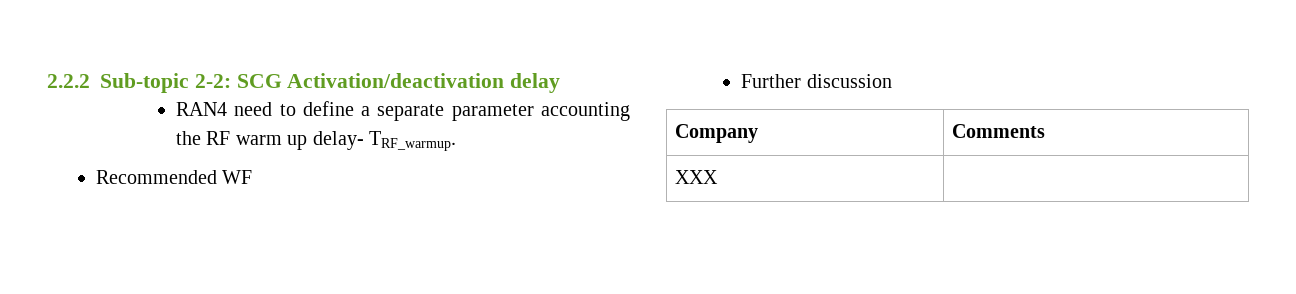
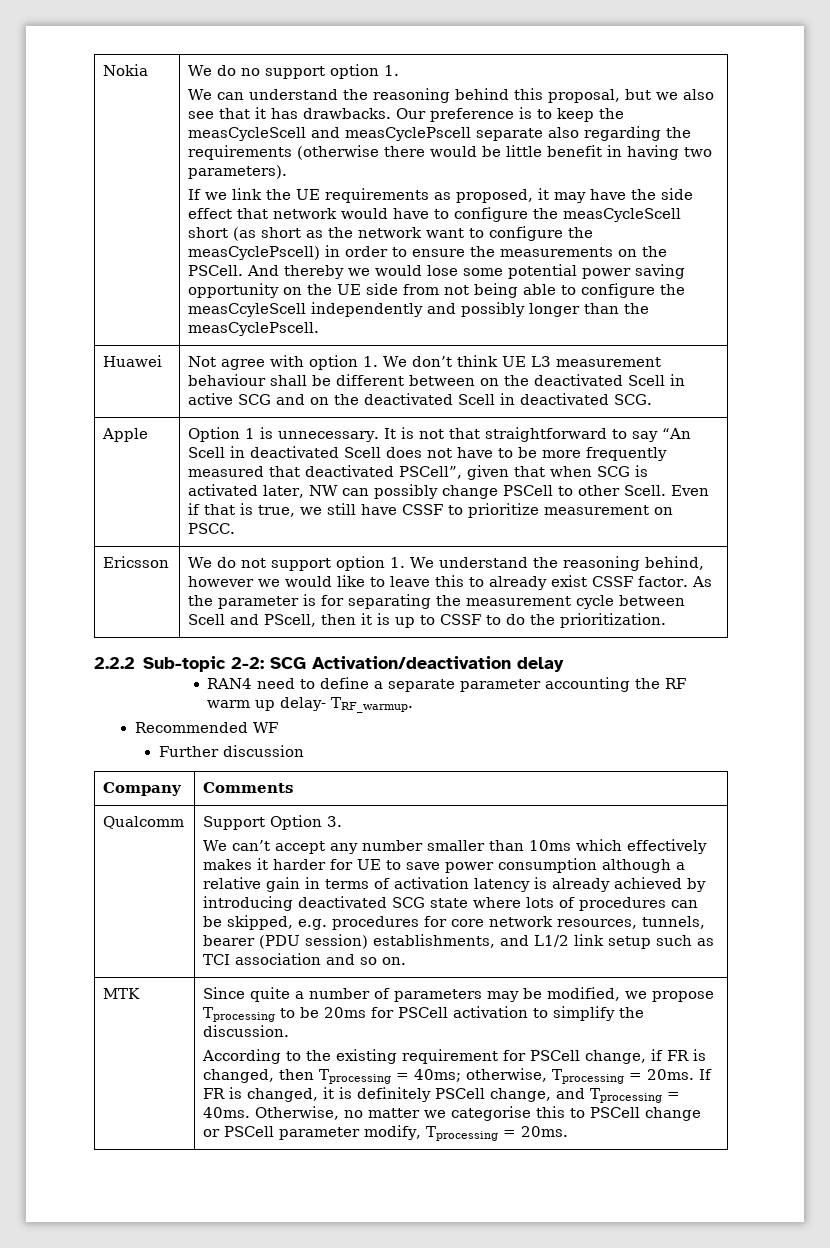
+ Nokia | We do no support option 1.
+ We can understand the reasoning behind this proposal, but we also see that it has drawbacks. Our preference is to keep the measCycleScell and measCyclePscell separate also regarding the requirements (otherwise there would be little benefit in having two parameters).
+ If we link the UE requirements as proposed, it may have the side effect that network would have to configure the measCycleScell short (as short as the network want to configure the measCyclePscell) in order to ensure the measurements on the PSCell. And thereby we would lose some potential power saving opportunity on the UE side from not being able to configure the measCcyleScell independently and possibly longer than the measCyclePscell.
+ Huawei | Not agree with option 1. We don’t think UE L3 measurement behaviour shall be different between on the deactivated Scell in active SCG and on the deactivated Scell in deactivated SCG.
+ Apple | Option 1 is unnecessary. It is not that straightforward to say “An Scell in deactivated Scell does not have to be more frequently measured that deactivated PSCell”, given that when SCG is activated later, NW can possibly change PSCell to other Scell. Even if that is true, we still have CSSF to prioritize measurement on PSCC.
+ Ericsson | We do not support option 1. We understand the reasoning behind, however we would like to leave this to already exist CSSF factor. As the parameter is for separating the measurement cycle between Scell and PScell, then it is up to CSSF to do the prioritization.
- XXX
+ Qualcomm | Support Option 3.
+ We can’t accept any number smaller than 10ms which effectively makes it harder for UE to save power consumption although a relative gain in terms of activation latency is already achieved by introducing deactivated SCG state where lots of procedures can be skipped, e.g. procedures for core network resources, tunnels, bearer (PDU session) establishments, and L1/2 link setup such as TCI association and so on.
+ MTK | Since quite a number of parameters may be modified, we propose Tprocessing to be 20ms for PSCell activation to simplify the discussion.
+ According to the existing requirement for PSCell change, if FR is changed, then Tprocessing = 40ms; otherwise, Tprocessing = 20ms. If FR is changed, it is definitely PSCell change, and Tprocessing = 40ms. Otherwise, no matter we categorise this to PSCell change or PSCell parameter modify, Tprocessing = 20ms.

